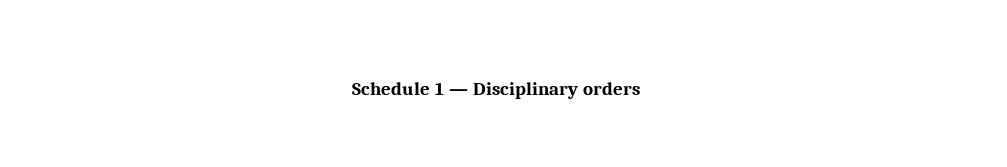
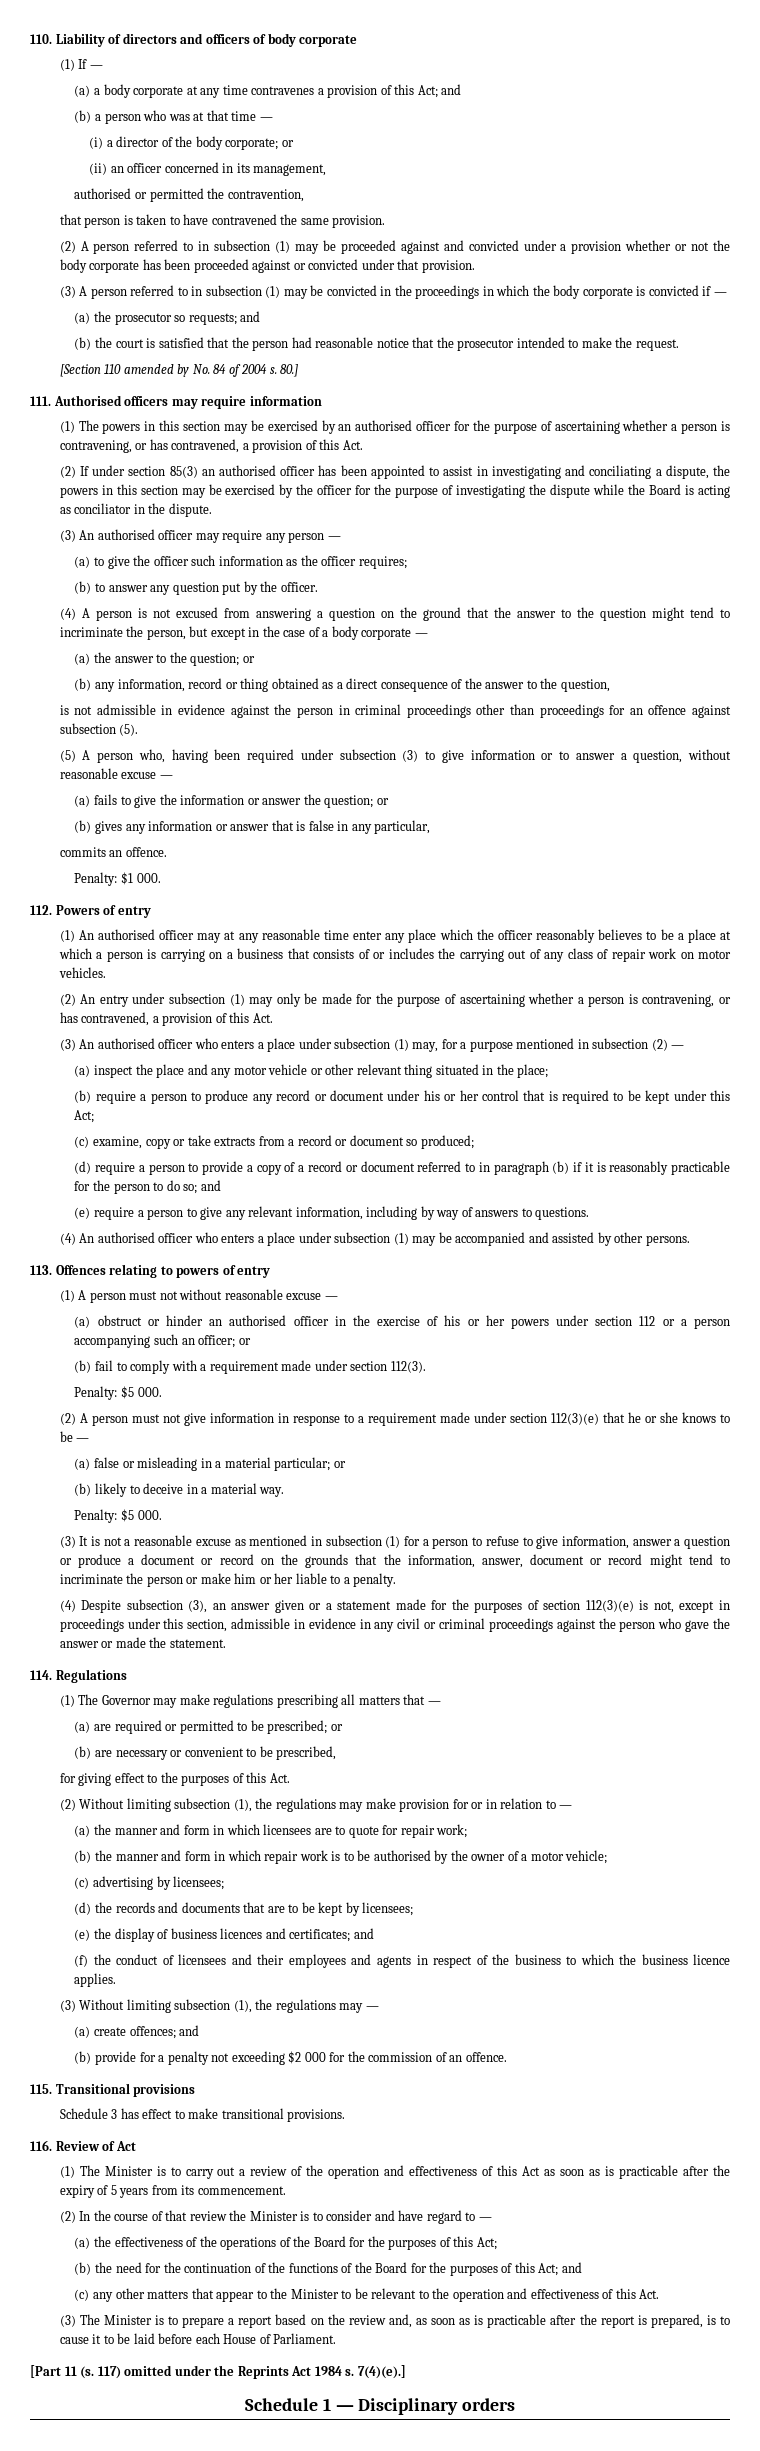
+ 110. Liability of directors and officers of body corporate
+ (1) If —
+ (a) a body corporate at any time contravenes a provision of this Act; and
+ (b) a person who was at that time —
+ (i) a director of the body corporate; or
+ (ii) an officer concerned in its management,
+ authorised or permitted the contravention,
+ that person is taken to have contravened the same provision.
+ (2) A person referred to in subsection (1) may be proceeded against and convicted under a provision whether or not the body corporate has been proceeded against or convicted under that provision.
+ (3) A person referred to in subsection (1) may be convicted in the proceedings in which the body corporate is convicted if —
+ (a) the prosecutor so requests; and
+ (b) the court is satisfied that the person had reasonable notice that the prosecutor intended to make the request.
+ [Section 110 amended by No. 84 of 2004 s. 80.]
+ 111. Authorised officers may require information
+ (1) The powers in this section may be exercised by an authorised officer for the purpose of ascertaining whether a person is contravening, or has contravened, a provision of this Act.
+ (2) If under section 85(3) an authorised officer has been appointed to assist in investigating and conciliating a dispute, the powers in this section may be exercised by the officer for the purpose of investigating the dispute while the Board is acting as conciliator in the dispute.
+ (3) An authorised officer may require any person —
+ (a) to give the officer such information as the officer requires;
+ (b) to answer any question put by the officer.
+ (4) A person is not excused from answering a question on the ground that the answer to the question might tend to incriminate the person, but except in the case of a body corporate —
+ (a) the answer to the question; or
+ (b) any information, record or thing obtained as a direct consequence of the answer to the question,
+ is not admissible in evidence against the person in criminal proceedings other than proceedings for an offence against subsection (5).
+ (5) A person who, having been required under subsection (3) to give information or to answer a question, without reasonable excuse —
+ (a) fails to give the information or answer the question; or
+ (b) gives any information or answer that is false in any particular,
+ commits an offence.
+ Penalty: $1 000.
+ 112. Powers of entry
+ (1) An authorised officer may at any reasonable time enter any place which the officer reasonably believes to be a place at which a person is carrying on a business that consists of or includes the carrying out of any class of repair work on motor vehicles.
+ (2) An entry under subsection (1) may only be made for the purpose of ascertaining whether a person is contravening, or has contravened, a provision of this Act.
+ (3) An authorised officer who enters a place under subsection (1) may, for a purpose mentioned in subsection (2) —
+ (a) inspect the place and any motor vehicle or other relevant thing situated in the place;
+ (b) require a person to produce any record or document under his or her control that is required to be kept under this Act;
+ (c) examine, copy or take extracts from a record or document so produced;
+ (d) require a person to provide a copy of a record or document referred to in paragraph (b) if it is reasonably practicable for the person to do so; and
+ (e) require a person to give any relevant information, including by way of answers to questions.
+ (4) An authorised officer who enters a place under subsection (1) may be accompanied and assisted by other persons.
+ 113. Offences relating to powers of entry
+ (1) A person must not without reasonable excuse —
+ (a) obstruct or hinder an authorised officer in the exercise of his or her powers under section 112 or a person accompanying such an officer; or
+ (b) fail to comply with a requirement made under section 112(3).
+ Penalty: $5 000.
+ (2) A person must not give information in response to a requirement made under section 112(3)(e) that he or she knows to be —
+ (a) false or misleading in a material particular; or
+ (b) likely to deceive in a material way.
+ Penalty: $5 000.
+ (3) It is not a reasonable excuse as mentioned in subsection (1) for a person to refuse to give information, answer a question or produce a document or record on the grounds that the information, answer, document or record might tend to incriminate the person or make him or her liable to a penalty.
+ (4) Despite subsection (3), an answer given or a statement made for the purposes of section 112(3)(e) is not, except in proceedings under this section, admissible in evidence in any civil or criminal proceedings against the person who gave the answer or made the statement.
+ 114. Regulations
+ (1) The Governor may make regulations prescribing all matters that —
+ (a) are required or permitted to be prescribed; or
+ (b) are necessary or convenient to be prescribed,
+ for giving effect to the purposes of this Act.
+ (2) Without limiting subsection (1), the regulations may make provision for or in relation to —
+ (a) the manner and form in which licensees are to quote for repair work;
+ (b) the manner and form in which repair work is to be authorised by the owner of a motor vehicle;
+ (c) advertising by licensees;
+ (d) the records and documents that are to be kept by licensees;
+ (e) the display of business licences and certificates; and
+ (f) the conduct of licensees and their employees and agents in respect of the business to which the business licence applies.
+ (3) Without limiting subsection (1), the regulations may —
+ (a) create offences; and
+ (b) provide for a penalty not exceeding $2 000 for the commission of an offence.
+ 115. Transitional provisions
+ Schedule 3 has effect to make transitional provisions.
+ 116. Review of Act
+ (1) The Minister is to carry out a review of the operation and effectiveness of this Act as soon as is practicable after the expiry of 5 years from its commencement.
+ (2) In the course of that review the Minister is to consider and have regard to —
+ (a) the effectiveness of the operations of the Board for the purposes of this Act;
+ (b) the need for the continuation of the functions of the Board for the purposes of this Act; and
+ (c) any other matters that appear to the Minister to be relevant to the operation and effectiveness of this Act.
+ (3) The Minister is to prepare a report based on the review and, as soon as is practicable after the report is prepared, is to cause it to be laid before each House of Parliament.
+ [Part 11 (s. 117) omitted under the Reprints Act 1984 s. 7(4)(e).]

